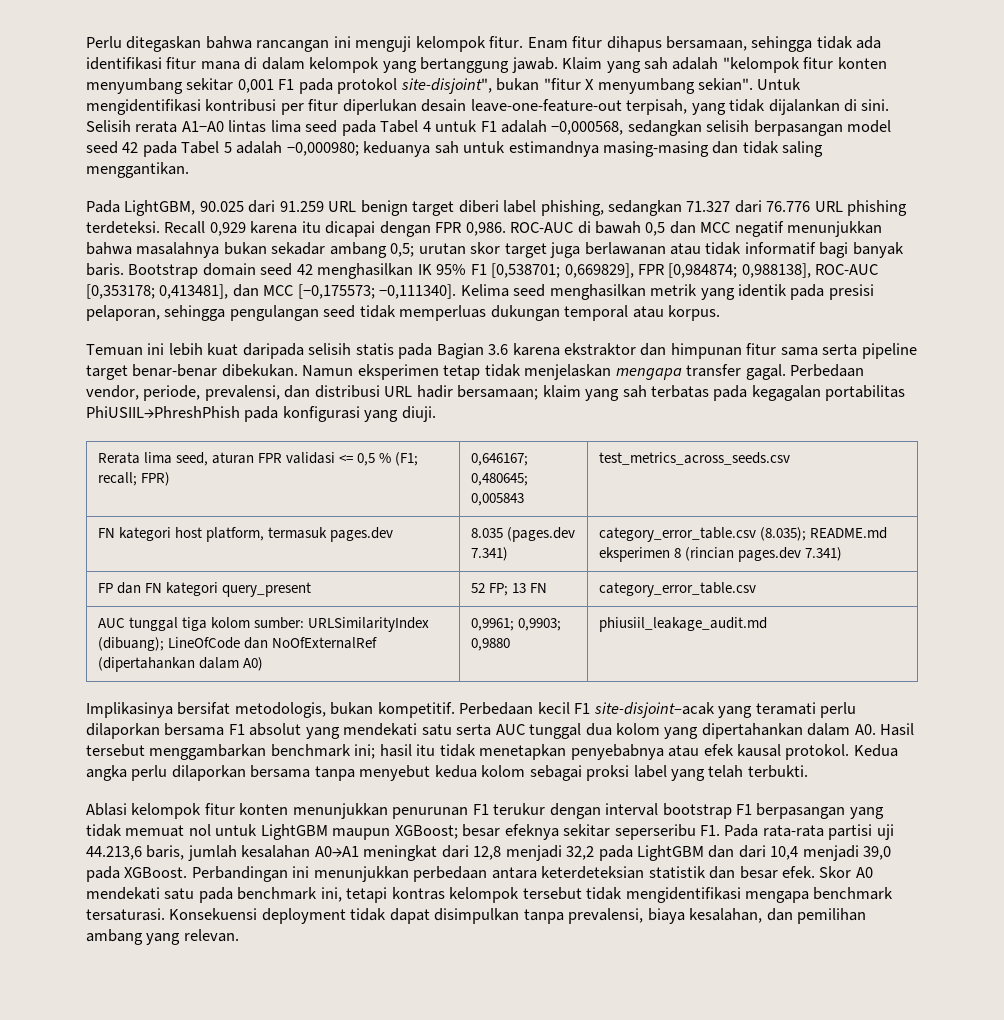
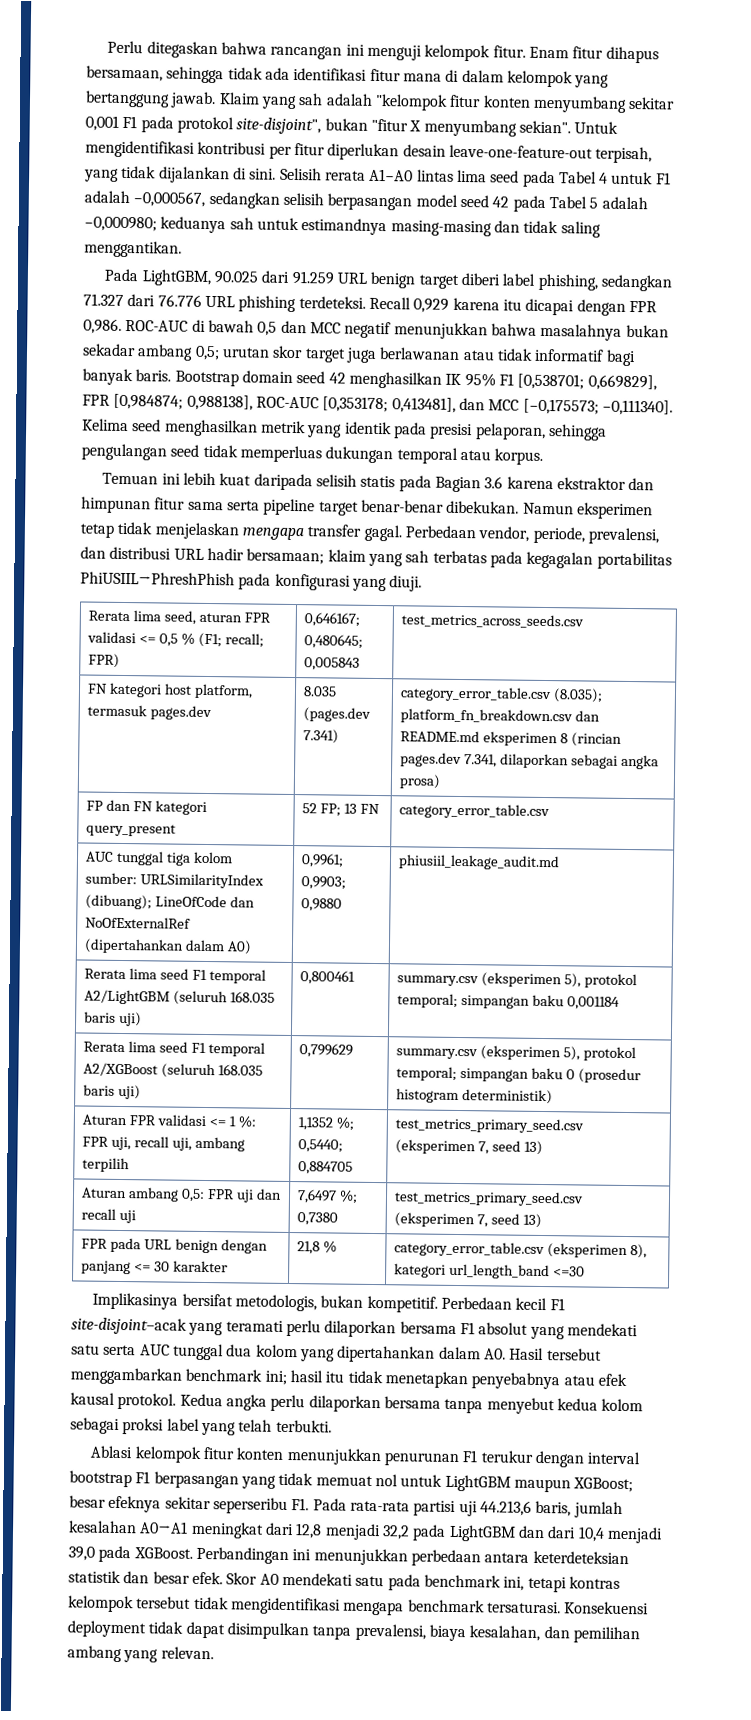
- Selisih rerata A1−A0 lintas lima seed pada Tabel 4 untuk F1 adalah −0,000568, sedangkan selisih berpasangan model seed 42 pada Tabel 5 adalah −0,000980; keduanya sah untuk estimandnya masing-masing dan tidak saling menggantikan.
+ Selisih rerata A1−A0 lintas lima seed pada Tabel 4 untuk F1 adalah −0,000567, sedangkan selisih berpasangan model seed 42 pada Tabel 5 adalah −0,000980; keduanya sah untuk estimandnya masing-masing dan tidak saling menggantikan.
- FN kategori host platform, termasuk pages.dev | 8.035 (pages.dev 7.341) | category_error_table.csv (8.035); README.md eksperimen 8 (rincian pages.dev 7.341)
+ FN kategori host platform, termasuk pages.dev | 8.035 (pages.dev 7.341) | category_error_table.csv (8.035); platform_fn_breakdown.csv dan README.md eksperimen 8 (rincian pages.dev 7.341, dilaporkan sebagai angka prosa)
+ Rerata lima seed F1 temporal A2/LightGBM (seluruh 168.035 baris uji) | 0,800461 | summary.csv (eksperimen 5), protokol temporal; simpangan baku 0,001184
+ Rerata lima seed F1 temporal A2/XGBoost (seluruh 168.035 baris uji) | 0,799629 | summary.csv (eksperimen 5), protokol temporal; simpangan baku 0 (prosedur histogram deterministik)
+ Aturan FPR validasi <= 1 %: FPR uji, recall uji, ambang terpilih | 1,1352 %; 0,5440; 0,884705 | test_metrics_primary_seed.csv (eksperimen 7, seed 13)
+ Aturan ambang 0,5: FPR uji dan recall uji | 7,6497 %; 0,7380 | test_metrics_primary_seed.csv (eksperimen 7, seed 13)
+ FPR pada URL benign dengan panjang <= 30 karakter | 21,8 % | category_error_table.csv (eksperimen 8), kategori url_length_band <=30

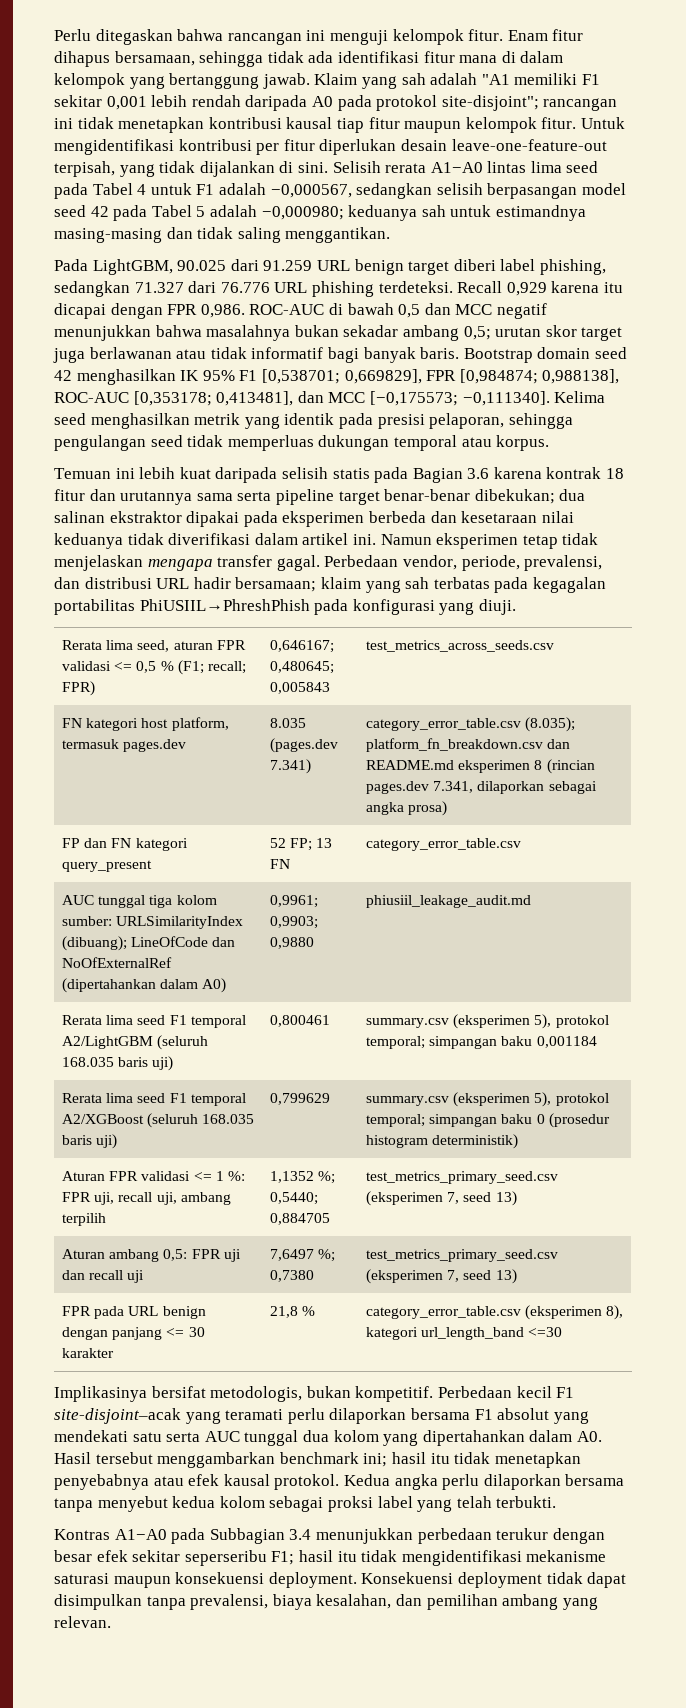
- Klaim yang sah adalah "kelompok fitur konten menyumbang sekitar 0,001 F1 pada protokol site-disjoint", bukan "fitur X menyumbang sekian".
+ Klaim yang sah adalah "A1 memiliki F1 sekitar 0,001 lebih rendah daripada A0 pada protokol site-disjoint"; rancangan ini tidak menetapkan kontribusi kausal tiap fitur maupun kelompok fitur.
- Temuan ini lebih kuat daripada selisih statis pada Bagian 3.6 karena ekstraktor dan himpunan fitur sama serta pipeline target benar-benar dibekukan.
+ Temuan ini lebih kuat daripada selisih statis pada Bagian 3.6 karena kontrak 18 fitur dan urutannya sama serta pipeline target benar-benar dibekukan; dua salinan ekstraktor dipakai pada eksperimen berbeda dan kesetaraan nilai keduanya tidak diverifikasi dalam artikel ini.
- Ablasi kelompok fitur konten menunjukkan penurunan F1 terukur dengan interval bootstrap F1 berpasangan yang tidak memuat nol untuk LightGBM maupun XGBoost; besar efeknya sekitar seperseribu F1. Pada rata-rata partisi uji 44.213,6 baris, jumlah kesalahan A0→A1 meningkat dari 12,8 menjadi 32,2 pada LightGBM dan dari 10,4 menjadi 39,0 pada XGBoost. Perbandingan ini menunjukkan perbedaan antara keterdeteksian statistik dan besar efek. Skor A0 mendekati satu pada benchmark ini, tetapi kontras kelompok tersebut tidak mengidentifikasi mengapa benchmark tersaturasi.
+ Kontras A1−A0 pada Subbagian 3.4 menunjukkan perbedaan terukur dengan besar efek sekitar seperseribu F1; hasil itu tidak mengidentifikasi mekanisme saturasi maupun konsekuensi deployment.

